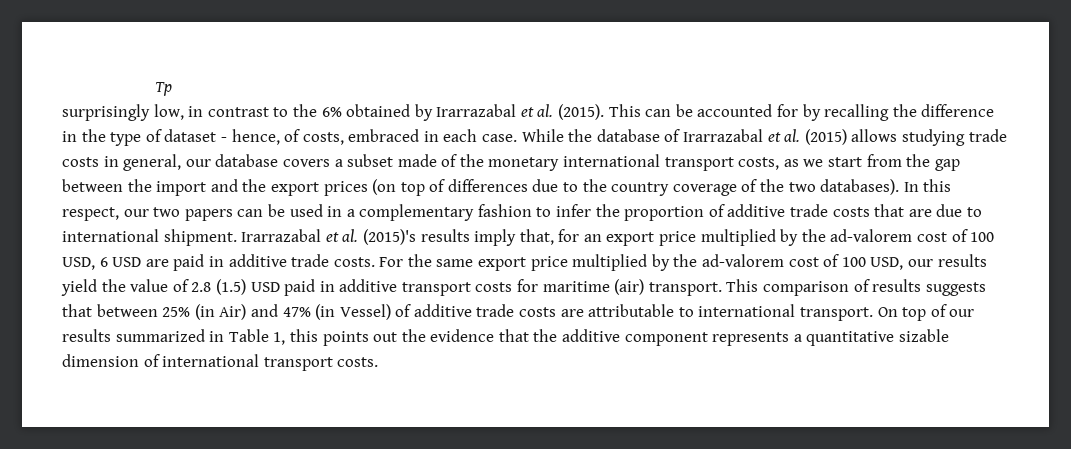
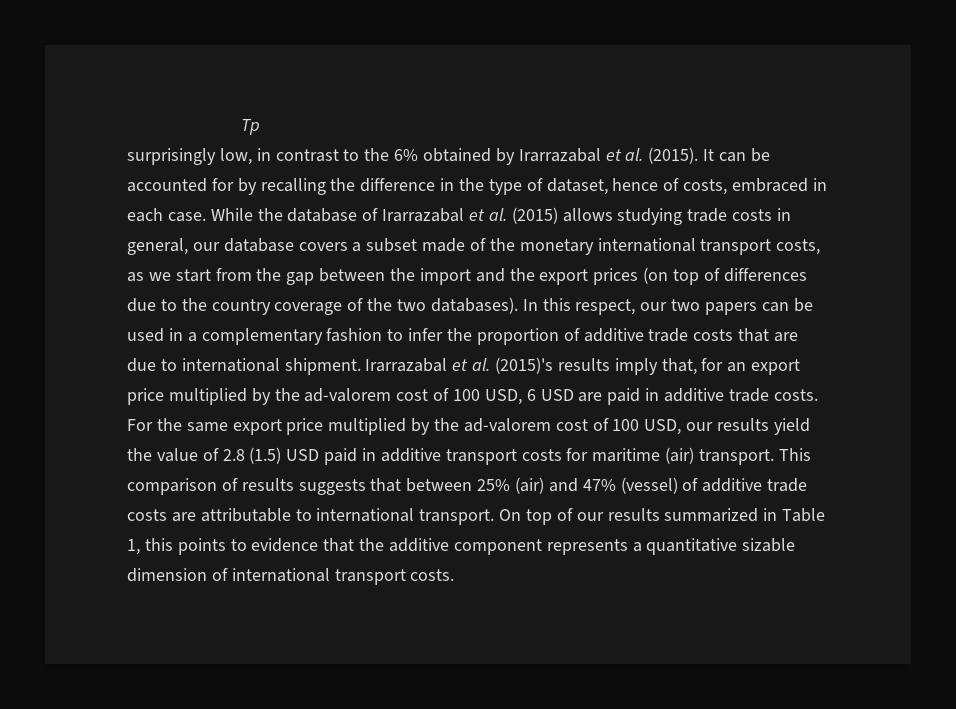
- This can be accounted for by recalling the difference in the type of dataset - hence, of costs, embraced in each case.
+ It can be accounted for by recalling the difference in the type of dataset, hence of costs, embraced in each case.
- This comparison of results suggests that between 25% (in Air) and 47% (in Vessel) of additive trade costs are attributable to international transport.
+ This comparison of results suggests that between 25% (air) and 47% (vessel) of additive trade costs are attributable to international transport.
- On top of our results summarized in Table 1, this points out the evidence that the additive component represents a quantitative sizable dimension of international transport costs.
+ On top of our results summarized in Table 1, this points to evidence that the additive component represents a quantitative sizable dimension of international transport costs.

